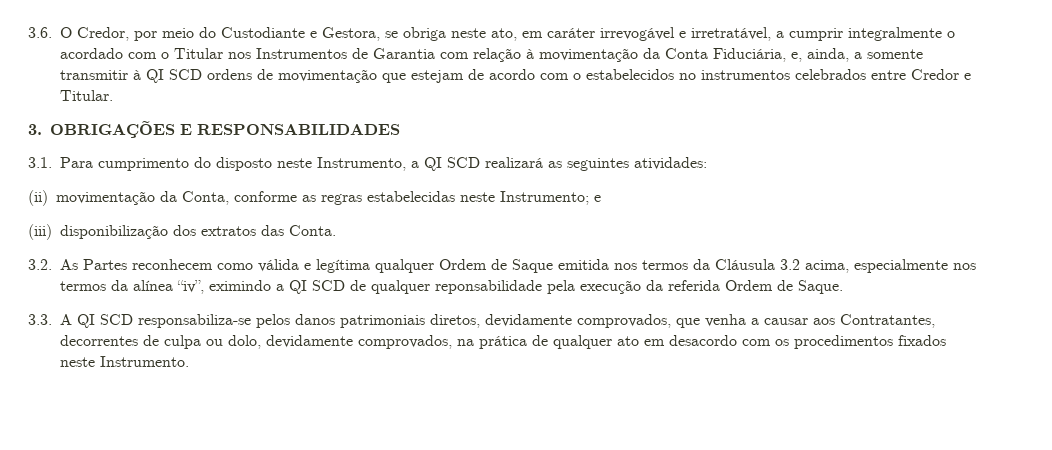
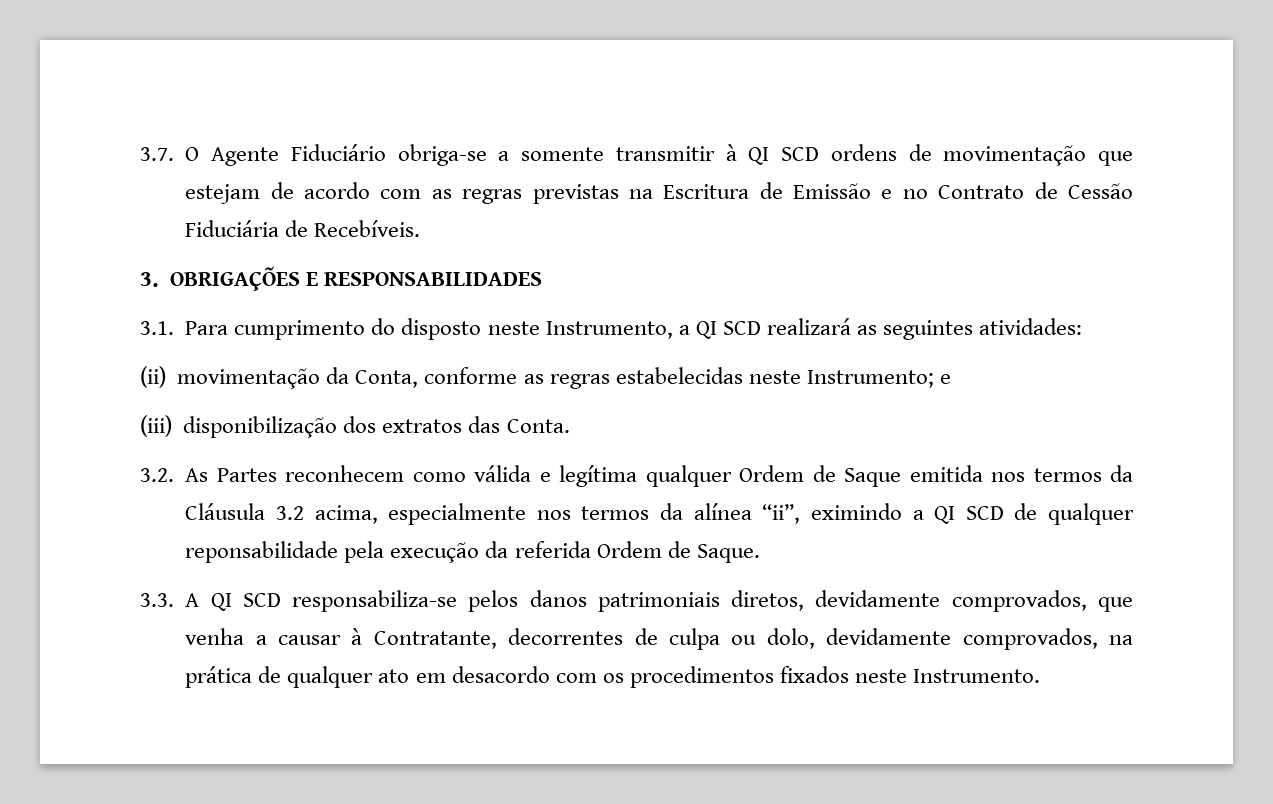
- 3.6. O Credor, por meio do Custodiante e Gestora, se obriga neste ato, em caráter irrevogável e irretratável, a cumprir integralmente o acordado com o Titular nos Instrumentos de Garantia com relação à movimentação da Conta Fiduciária, e, ainda, a somente transmitir à QI SCD ordens de movimentação que estejam de acordo com o estabelecidos no instrumentos celebrados entre Credor e Titular.
+ 3.7. O Agente Fiduciário obriga-se a somente transmitir à QI SCD ordens de movimentação que estejam de acordo com as regras previstas na Escritura de Emissão e no Contrato de Cessão Fiduciária de Recebíveis.
- 3.2. As Partes reconhecem como válida e legítima qualquer Ordem de Saque emitida nos termos da Cláusula 3.2 acima, especialmente nos termos da alínea “iv”, eximindo a QI SCD de qualquer reponsabilidade pela execução da referida Ordem de Saque.
+ 3.2. As Partes reconhecem como válida e legítima qualquer Ordem de Saque emitida nos termos da Cláusula 3.2 acima, especialmente nos termos da alínea “ii”, eximindo a QI SCD de qualquer reponsabilidade pela execução da referida Ordem de Saque.
- 3.3. A QI SCD responsabiliza-se pelos danos patrimoniais diretos, devidamente comprovados, que venha a causar aos Contratantes, decorrentes de culpa ou dolo, devidamente comprovados, na prática de qualquer ato em desacordo com os procedimentos fixados neste Instrumento.
+ 3.3. A QI SCD responsabiliza-se pelos danos patrimoniais diretos, devidamente comprovados, que venha a causar à Contratante, decorrentes de culpa ou dolo, devidamente comprovados, na prática de qualquer ato em desacordo com os procedimentos fixados neste Instrumento.

